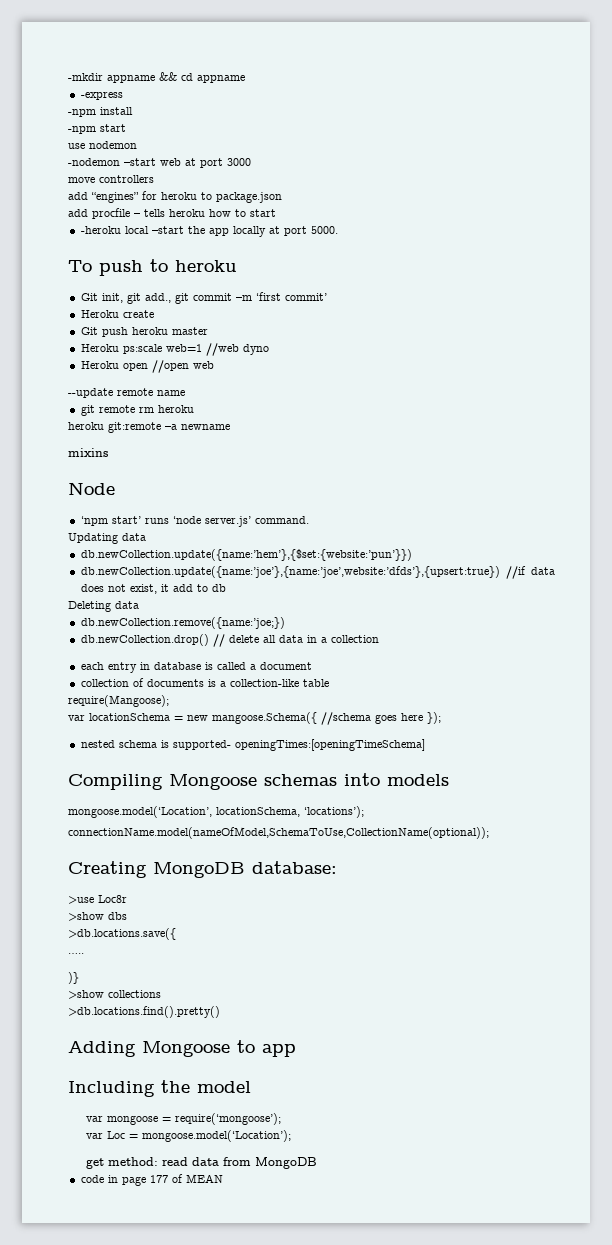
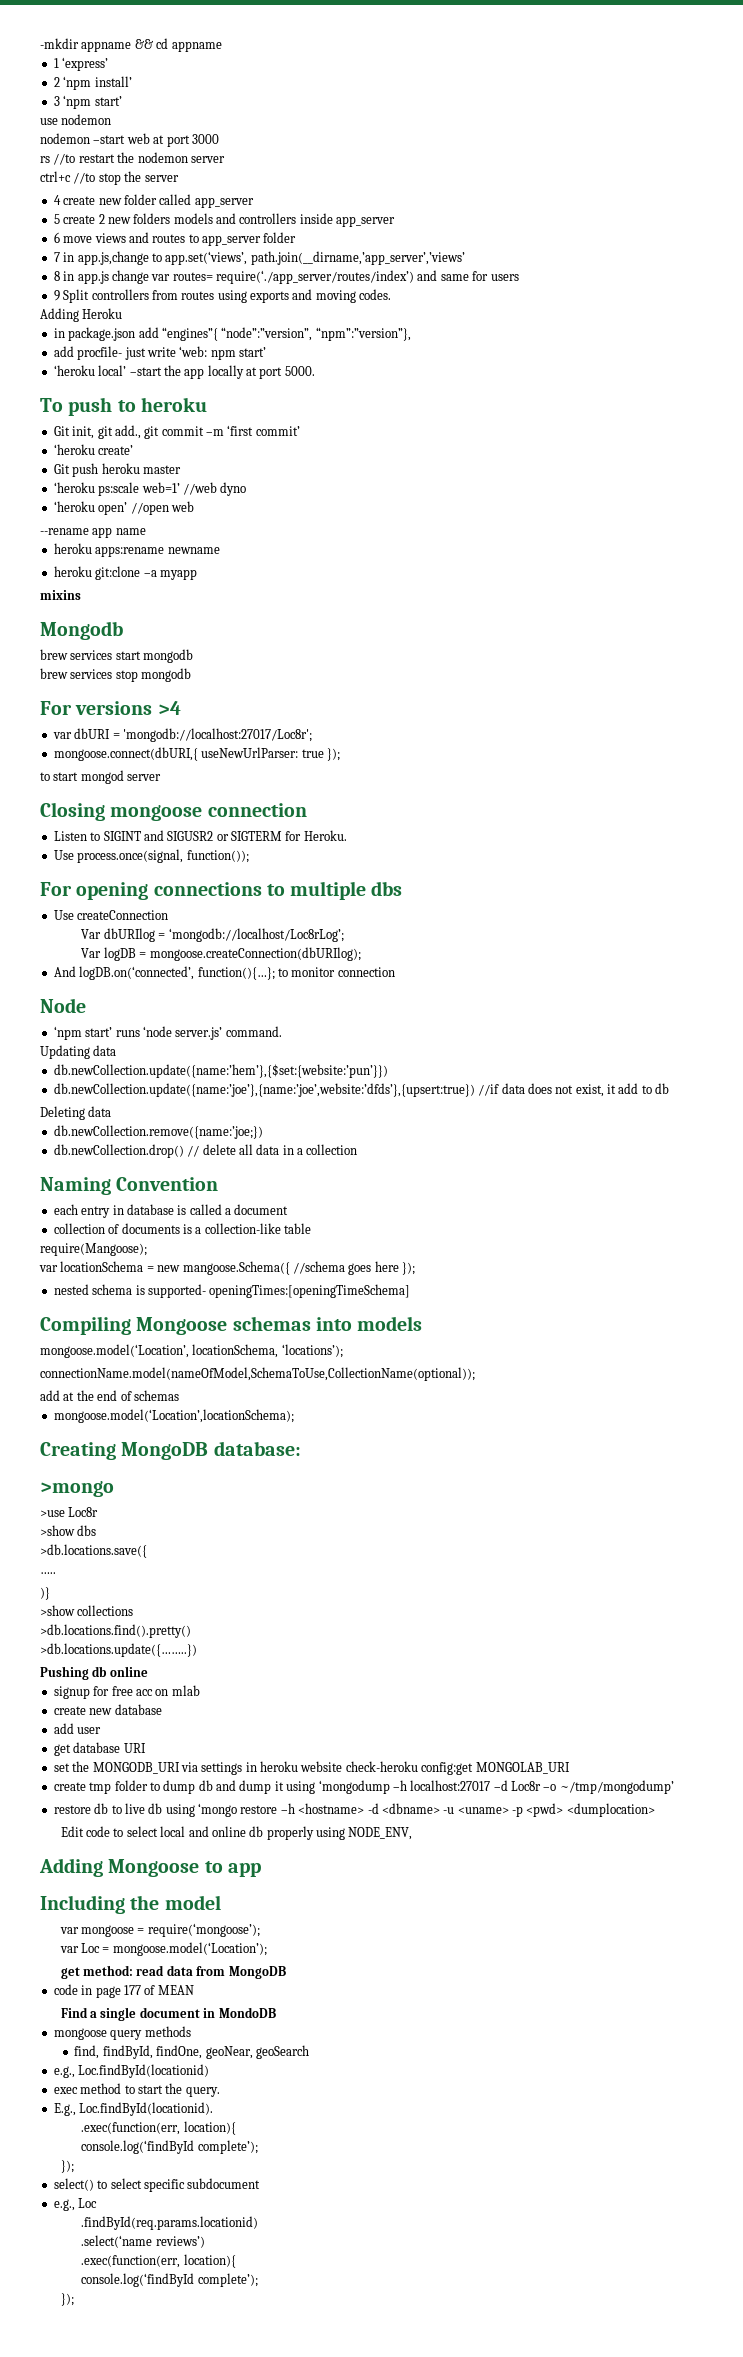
- -express
- -npm install
- -npm start
+ 1 ‘express’
+ 2 ‘npm install’
+ 3 ‘npm start’
- -nodemon –start web at port 3000
+ nodemon –start web at port 3000
- move controllers
- add “engines” for heroku to package.json
- add procfile – tells heroku how to start
- -heroku local –start the app locally at port 5000.
+ rs //to restart the nodemon server
+ ctrl+c //to stop the server
+ 4 create new folder called app_server
+ 5 create 2 new folders models and controllers inside app_server
+ 6 move views and routes to app_server folder
+ 7 in app.js,change to app.set(‘views’, path.join(__dirname,’app_server’,’views’
+ 8 in app.js change var routes= require(‘./app_server/routes/index’) and same for users
+ 9 Split controllers from routes using exports and moving codes.
+ Adding Heroku
+ in package.json add “engines”{ “node”:”version”, “npm”:”version”},
+ add procfile- just write ‘web: npm start’
+ ‘heroku local’ –start the app locally at port 5000.
- Heroku create
+ ‘heroku create’
- Heroku ps:scale web=1 //web dyno
+ ‘heroku ps:scale web=1’ //web dyno
- Heroku open //open web
+ ‘heroku open’ //open web
- --update remote name
+ --rename app name
- git remote rm heroku
- heroku git:remote –a newname
+ heroku apps:rename newname
+ heroku git:clone –a myapp
  mixins
+ Mongodb
+ brew services start mongodb
+ brew services stop mongodb
+ For versions >4
+ var dbURI = 'mongodb://localhost:27017/Loc8r';
+ mongoose.connect(dbURI,{ useNewUrlParser: true });
+ to start mongod server
+ Closing mongoose connection
+ Listen to SIGINT and SIGUSR2 or SIGTERM for Heroku.
+ Use process.once(signal, function());
+ For opening connections to multiple dbs
+ Use createConnection
+ Var dbURIlog = ‘mongodb://localhost/Loc8rLog’;
+ Var logDB = mongoose.createConnection(dbURIlog);
+ And logDB.on(‘connected’, function(){…}; to monitor connection
+ Naming Convention
+ add at the end of schemas
+ mongoose.model(‘Location’,locationSchema);
+ >mongo
+ >db.locations.update({……..})
+ Pushing db online
+ signup for free acc on mlab
+ create new database
+ add user
+ get database URI
+ set the MONGODB_URI via settings in heroku website check-heroku config:get MONGOLAB_URI
+ create tmp folder to dump db and dump it using ‘mongodump –h localhost:27017 –d Loc8r –o ~/tmp/mongodump’
+ restore db to live db using ‘mongo restore –h <hostname> -d <dbname> -u <uname> -p <pwd> <dumplocation>
+ Edit code to select local and online db properly using NODE_ENV,
+ Find a single document in MondoDB
+ mongoose query methods
+ find, findById, findOne, geoNear, geoSearch
+ e.g., Loc.findById(locationid)
+ exec method to start the query.
+ E.g., Loc.findById(locationid).
+ .exec(function(err, location){
+ console.log(‘findById complete’);
+ });
+ select() to select specific subdocument
+ e.g., Loc
+ .findById(req.params.locationid)
+ .select(‘name reviews’)
+ .exec(function(err, location){
+ console.log(‘findById complete’);
+ });

